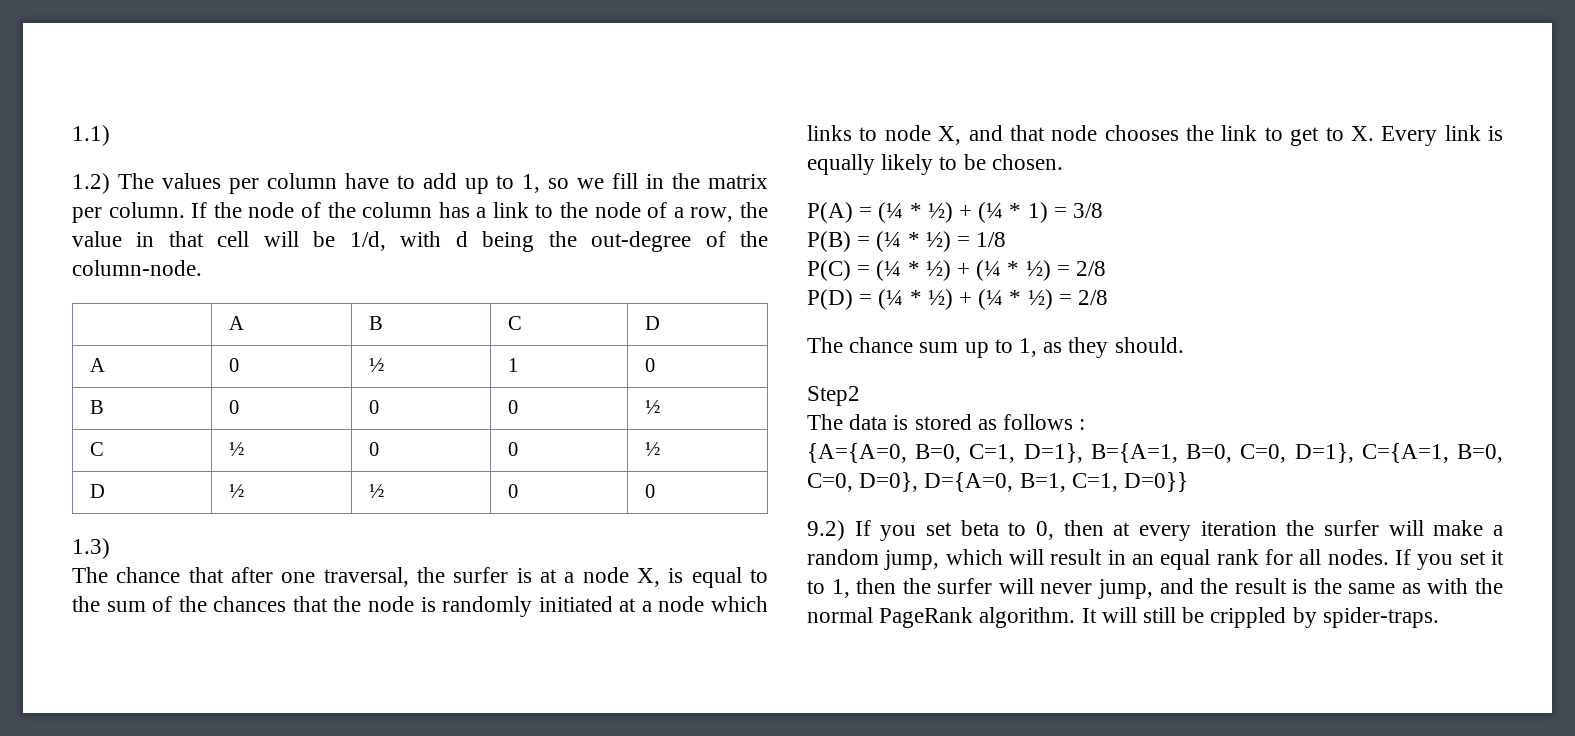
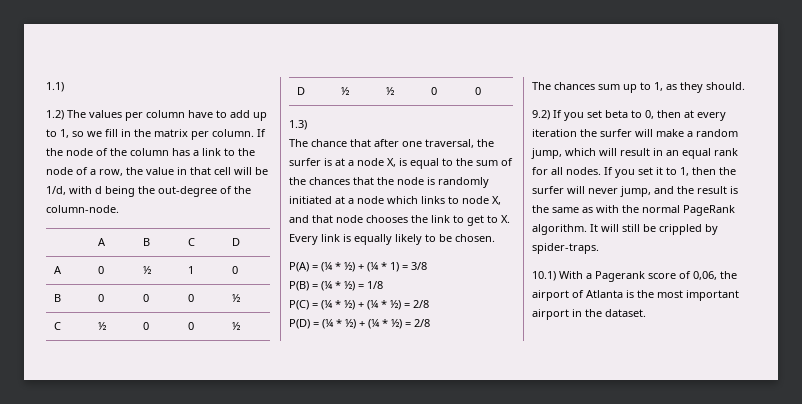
- The chance sum up to 1, as they should.
+ The chances sum up to 1, as they should.
- Step2
- The data is stored as follows :
- {A={A=0, B=0, C=1, D=1}, B={A=1, B=0, C=0, D=1}, C={A=1, B=0, C=0, D=0}, D={A=0, B=1, C=1, D=0}}
+ 10.1) With a Pagerank score of 0,06, the airport of Atlanta is the most important airport in the dataset.

